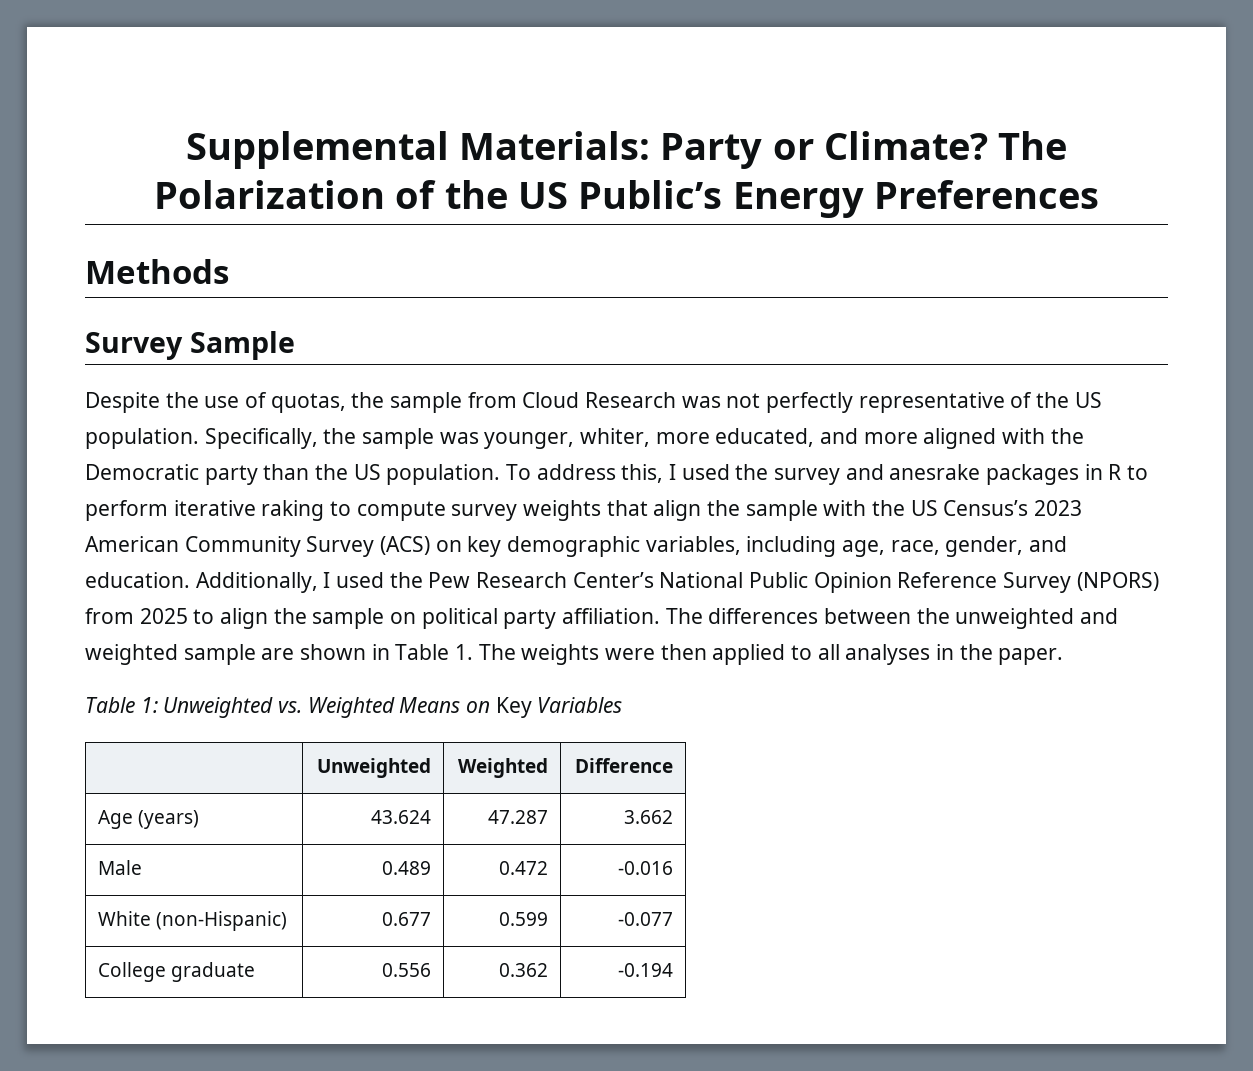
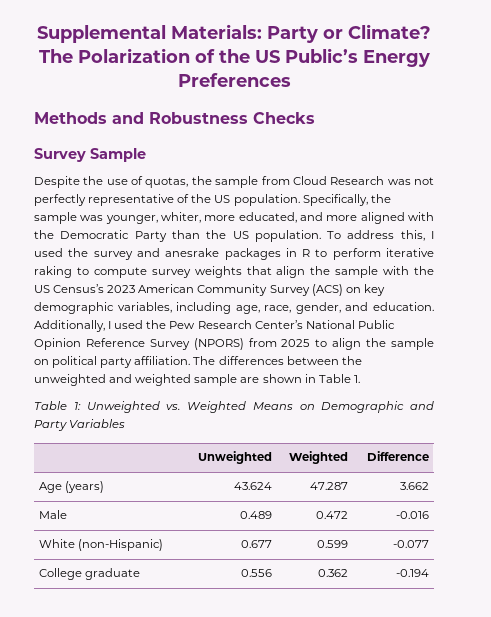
- Methods
+ Methods and Robustness Checks
- Specifically, the sample was younger, whiter, more educated, and more aligned with the Democratic party than the US population.
+ Specifically, the sample was younger, whiter, more educated, and more aligned with the Democratic Party than the US population.
- The differences between the unweighted and weighted sample are shown in Table 1. The weights were then applied to all analyses in the paper.
+ The differences between the unweighted and weighted sample are shown in Table 1.
- Table 1: Unweighted vs. Weighted Means on Key Variables
+ Table 1: Unweighted vs. Weighted Means on Demographic and Party Variables

